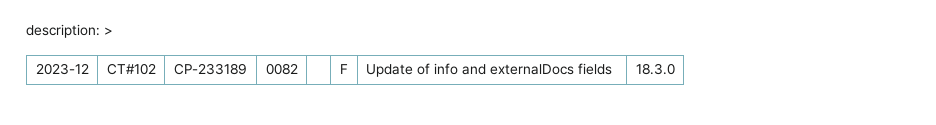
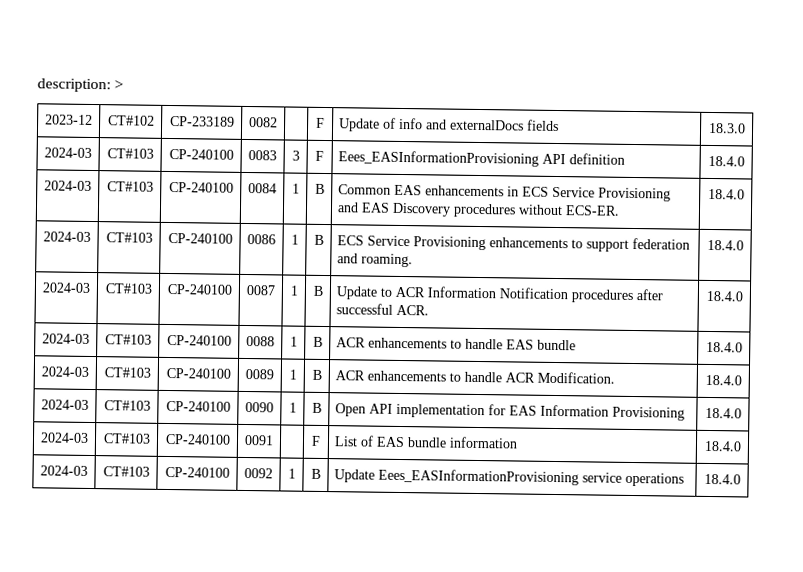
+ 2024-03 | CT#103 | CP-240100 | 0083 | 3 | F | Eees_EASInformationProvisioning API definition | 18.4.0
+ 2024-03 | CT#103 | CP-240100 | 0084 | 1 | B | Common EAS enhancements in ECS Service Provisioning and EAS Discovery procedures without ECS-ER. | 18.4.0
+ 2024-03 | CT#103 | CP-240100 | 0086 | 1 | B | ECS Service Provisioning enhancements to support federation and roaming. | 18.4.0
+ 2024-03 | CT#103 | CP-240100 | 0087 | 1 | B | Update to ACR Information Notification procedures after successful ACR. | 18.4.0
+ 2024-03 | CT#103 | CP-240100 | 0088 | 1 | B | ACR enhancements to handle EAS bundle | 18.4.0
+ 2024-03 | CT#103 | CP-240100 | 0089 | 1 | B | ACR enhancements to handle ACR Modification. | 18.4.0
+ 2024-03 | CT#103 | CP-240100 | 0090 | 1 | B | Open API implementation for EAS Information Provisioning | 18.4.0
+ 2024-03 | CT#103 | CP-240100 | 0091 | | F | List of EAS bundle information | 18.4.0
+ 2024-03 | CT#103 | CP-240100 | 0092 | 1 | B | Update Eees_EASInformationProvisioning service operations | 18.4.0

